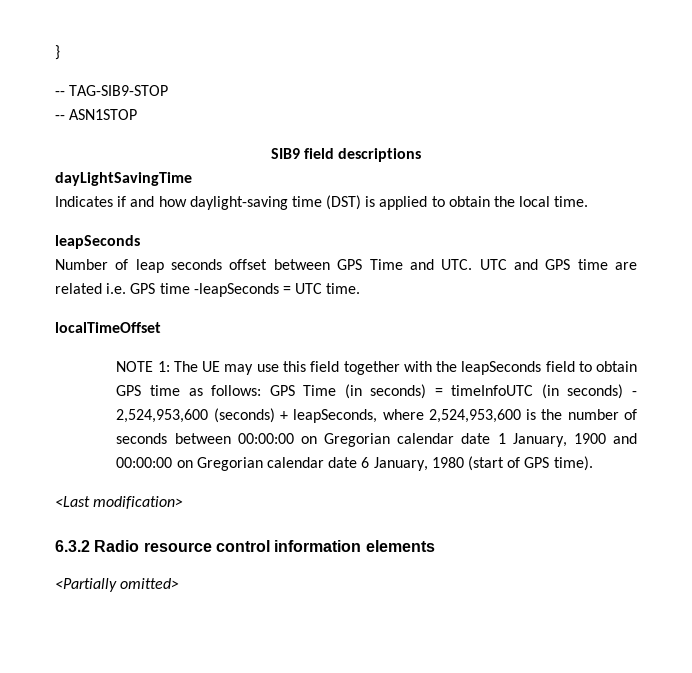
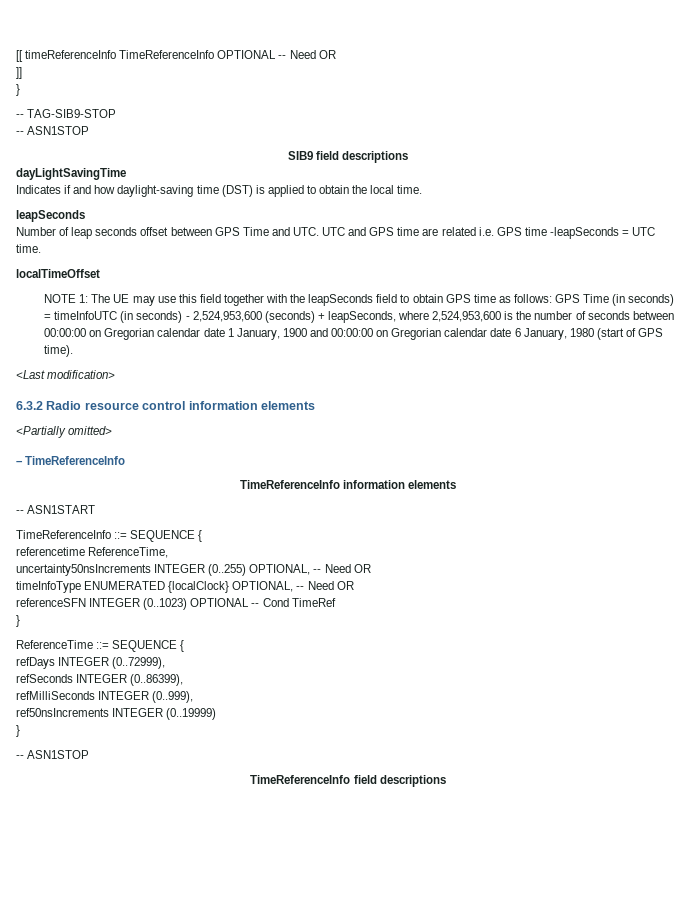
+ [[ timeReferenceInfo TimeReferenceInfo OPTIONAL -- Need OR
+ ]]
+ – TimeReferenceInfo
+ TimeReferenceInfo information elements
+ -- ASN1START
+ TimeReferenceInfo ::= SEQUENCE {
+ referencetime ReferenceTime,
+ uncertainty50nsIncrements INTEGER (0..255) OPTIONAL, -- Need OR
+ timeInfoType ENUMERATED {localClock} OPTIONAL, -- Need OR
+ referenceSFN INTEGER (0..1023) OPTIONAL -- Cond TimeRef
+ }
+ ReferenceTime ::= SEQUENCE {
+ refDays INTEGER (0..72999),
+ refSeconds INTEGER (0..86399),
+ refMilliSeconds INTEGER (0..999),
+ ref50nsIncrements INTEGER (0..19999)
+ }
+ -- ASN1STOP
+ TimeReferenceInfo field descriptions

